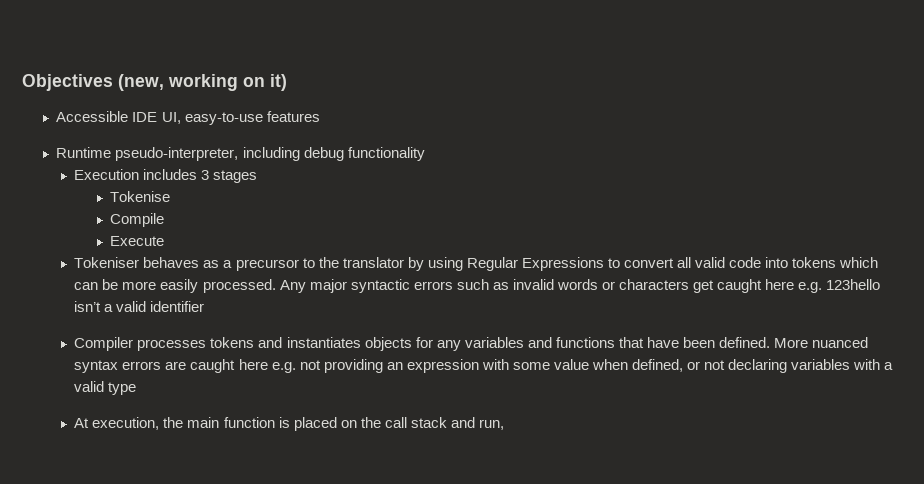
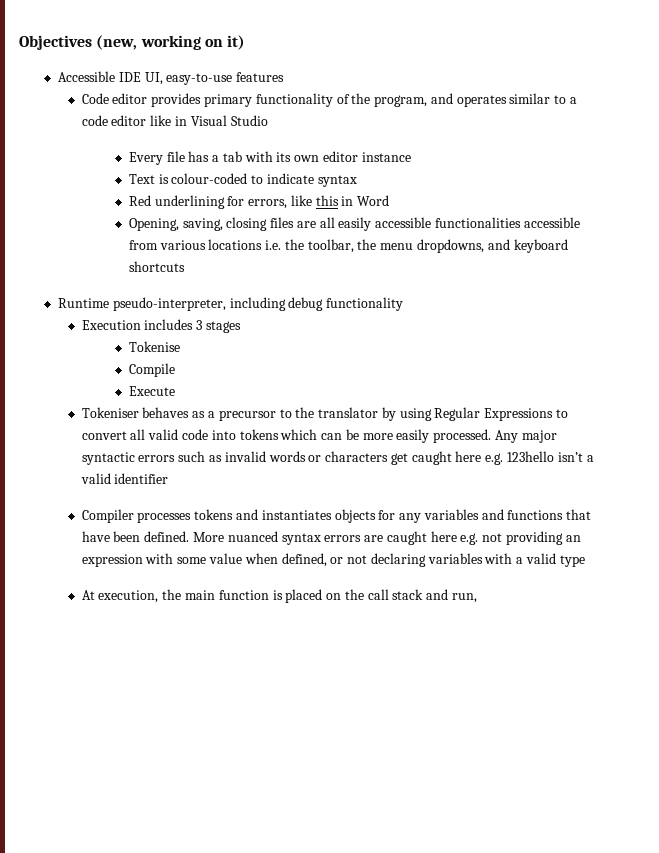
+ Code editor provides primary functionality of the program, and operates similar to a code editor like in Visual Studio
+ Every file has a tab with its own editor instance
+ Text is colour-coded to indicate syntax
+ Red underlining for errors, like this in Word
+ Opening, saving, closing files are all easily accessible functionalities accessible from various locations i.e. the toolbar, the menu dropdowns, and keyboard shortcuts

